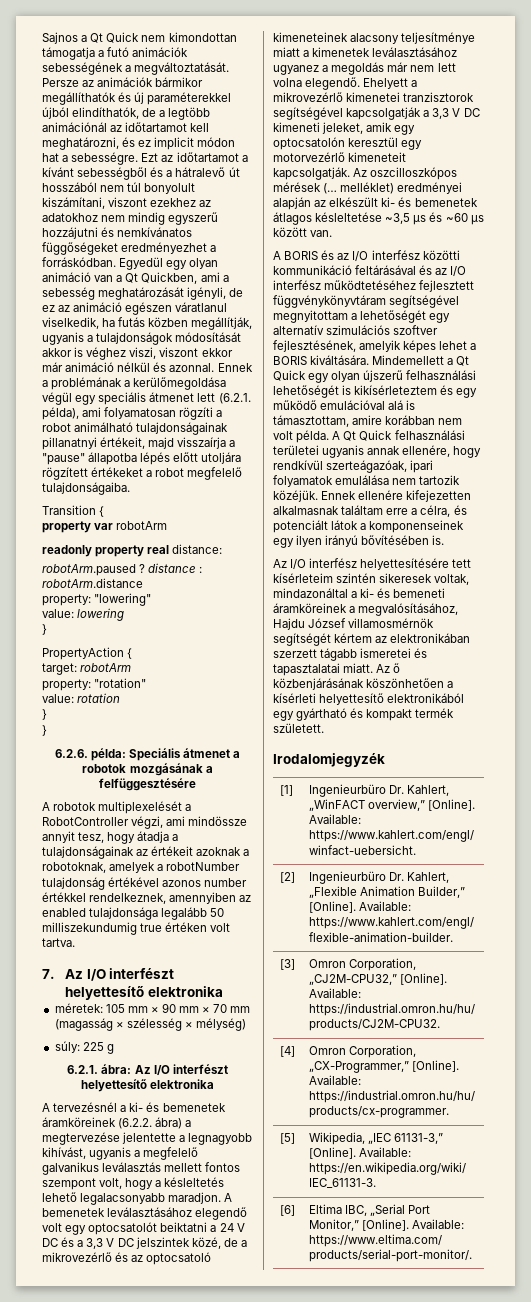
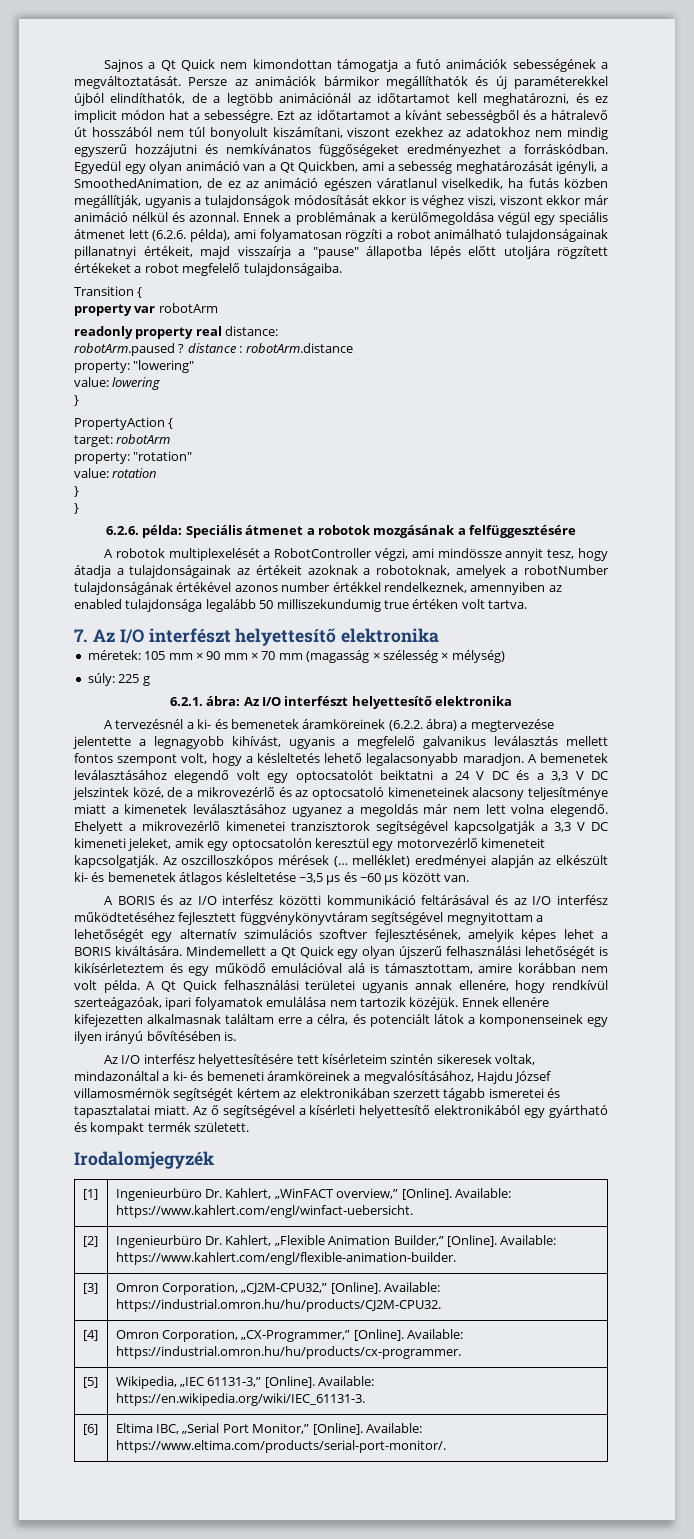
- Egyedül egy olyan animáció van a Qt Quickben, ami a sebesség meghatározását igényli, de ez az animáció egészen váratlanul viselkedik, ha futás közben megállítják, ugyanis a tulajdonságok módosítását akkor is véghez viszi, viszont ekkor már animáció nélkül és azonnal.
+ Egyedül egy olyan animáció van a Qt Quickben, ami a sebesség meghatározását igényli, a SmoothedAnimation, de ez az animáció egészen váratlanul viselkedik, ha futás közben megállítják, ugyanis a tulajdonságok módosítását ekkor is véghez viszi, viszont ekkor már animáció nélkül és azonnal.
- Ennek a problémának a kerülőmegoldása végül egy speciális átmenet lett (6.2.1. példa), ami folyamatosan rögzíti a robot animálható tulajdonságainak pillanatnyi értékeit, majd visszaírja a "pause" állapotba lépés előtt utoljára rögzített értékeket a robot megfelelő tulajdonságaiba.
+ Ennek a problémának a kerülőmegoldása végül egy speciális átmenet lett (6.2.6. példa), ami folyamatosan rögzíti a robot animálható tulajdonságainak pillanatnyi értékeit, majd visszaírja a "pause" állapotba lépés előtt utoljára rögzített értékeket a robot megfelelő tulajdonságaiba.
- A robotok multiplexelését a RobotController végzi, ami mindössze annyit tesz, hogy átadja a tulajdonságainak az értékeit azoknak a robotoknak, amelyek a robotNumber tulajdonság értékével azonos number értékkel rendelkeznek, amennyiben az enabled tulajdonsága legalább 50 milliszekundumig true értéken volt tartva.
+ A robotok multiplexelését a RobotController végzi, ami mindössze annyit tesz, hogy átadja a tulajdonságainak az értékeit azoknak a robotoknak, amelyek a robotNumber tulajdonságának értékével azonos number értékkel rendelkeznek, amennyiben az enabled tulajdonsága legalább 50 milliszekundumig true értéken volt tartva.
- Az ő közbenjárásának köszönhetően a kísérleti helyettesítő elektronikából egy gyártható és kompakt termék született.
+ Az ő segítségével a kísérleti helyettesítő elektronikából egy gyártható és kompakt termék született.

